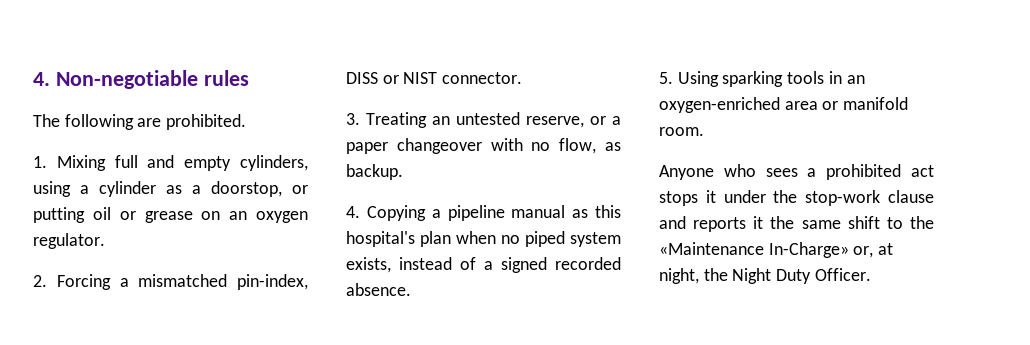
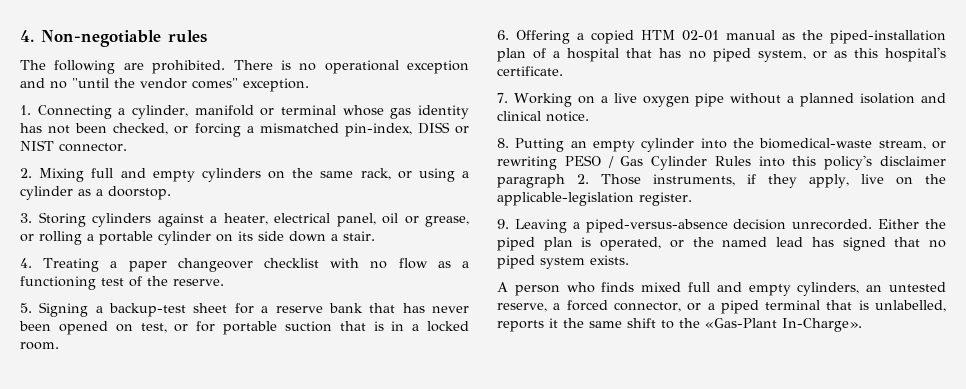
- The following are prohibited.
- 1. Mixing full and empty cylinders, using a cylinder as a doorstop, or putting oil or grease on an oxygen regulator.
- 2. Forcing a mismatched pin-index, DISS or NIST connector.
+ The following are prohibited. There is no operational exception and no "until the vendor comes" exception.
+ 1. Connecting a cylinder, manifold or terminal whose gas identity has not been checked, or forcing a mismatched pin-index, DISS or NIST connector.
- 3. Treating an untested reserve, or a paper changeover with no flow, as backup.
- 4. Copying a pipeline manual as this hospital's plan when no piped system exists, instead of a signed recorded absence.
- 5. Using sparking tools in an oxygen-enriched area or manifold room.
- Anyone who sees a prohibited act stops it under the stop-work clause and reports it the same shift to the «Maintenance In-Charge» or, at night, the Night Duty Officer.
+ 2. Mixing full and empty cylinders on the same rack, or using a cylinder as a doorstop.
+ 3. Storing cylinders against a heater, electrical panel, oil or grease, or rolling a portable cylinder on its side down a stair.
+ 4. Treating a paper changeover checklist with no flow as a functioning test of the reserve.
+ 5. Signing a backup-test sheet for a reserve bank that has never been opened on test, or for portable suction that is in a locked room.
+ 6. Offering a copied HTM 02-01 manual as the piped-installation plan of a hospital that has no piped system, or as this hospital's certificate.
+ 7. Working on a live oxygen pipe without a planned isolation and clinical notice.
+ 8. Putting an empty cylinder into the biomedical-waste stream, or rewriting PESO / Gas Cylinder Rules into this policy's disclaimer paragraph 2. Those instruments, if they apply, live on the applicable-legislation register.
+ 9. Leaving a piped-versus-absence decision unrecorded. Either the piped plan is operated, or the named lead has signed that no piped system exists.
+ A person who finds mixed full and empty cylinders, an untested reserve, a forced connector, or a piped terminal that is unlabelled, reports it the same shift to the «Gas-Plant In-Charge».

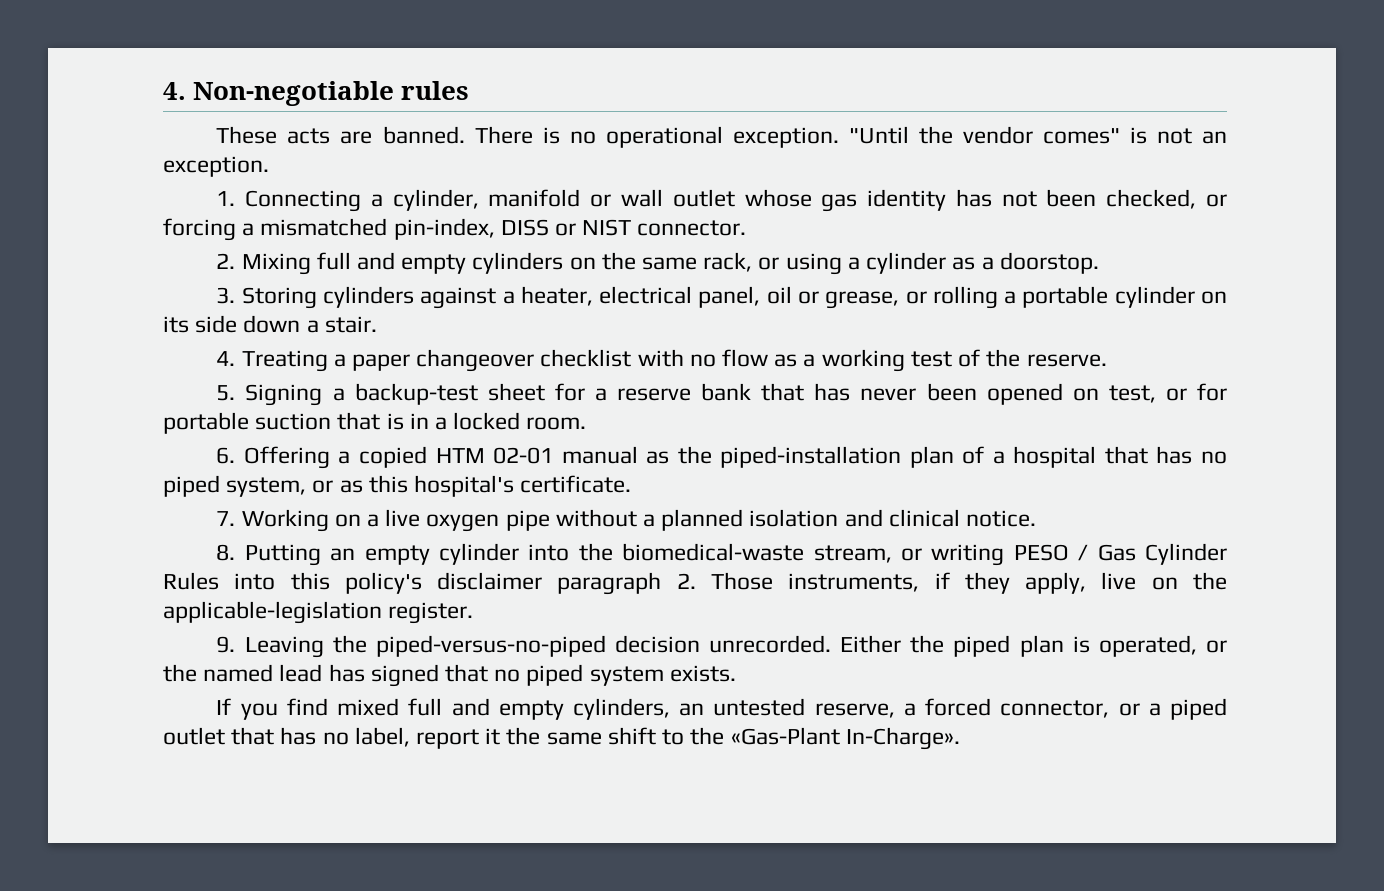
- The following are prohibited. There is no operational exception and no "until the vendor comes" exception.
+ These acts are banned. There is no operational exception. "Until the vendor comes" is not an exception.
- 1. Connecting a cylinder, manifold or terminal whose gas identity has not been checked, or forcing a mismatched pin-index, DISS or NIST connector.
+ 1. Connecting a cylinder, manifold or wall outlet whose gas identity has not been checked, or forcing a mismatched pin-index, DISS or NIST connector.
- 4. Treating a paper changeover checklist with no flow as a functioning test of the reserve.
+ 4. Treating a paper changeover checklist with no flow as a working test of the reserve.
- 8. Putting an empty cylinder into the biomedical-waste stream, or rewriting PESO / Gas Cylinder Rules into this policy's disclaimer paragraph 2. Those instruments, if they apply, live on the applicable-legislation register.
+ 8. Putting an empty cylinder into the biomedical-waste stream, or writing PESO / Gas Cylinder Rules into this policy's disclaimer paragraph 2. Those instruments, if they apply, live on the applicable-legislation register.
- 9. Leaving a piped-versus-absence decision unrecorded.
+ 9. Leaving the piped-versus-no-piped decision unrecorded.
- A person who finds mixed full and empty cylinders, an untested reserve, a forced connector, or a piped terminal that is unlabelled, reports it the same shift to the «Gas-Plant In-Charge».
+ If you find mixed full and empty cylinders, an untested reserve, a forced connector, or a piped outlet that has no label, report it the same shift to the «Gas-Plant In-Charge».

